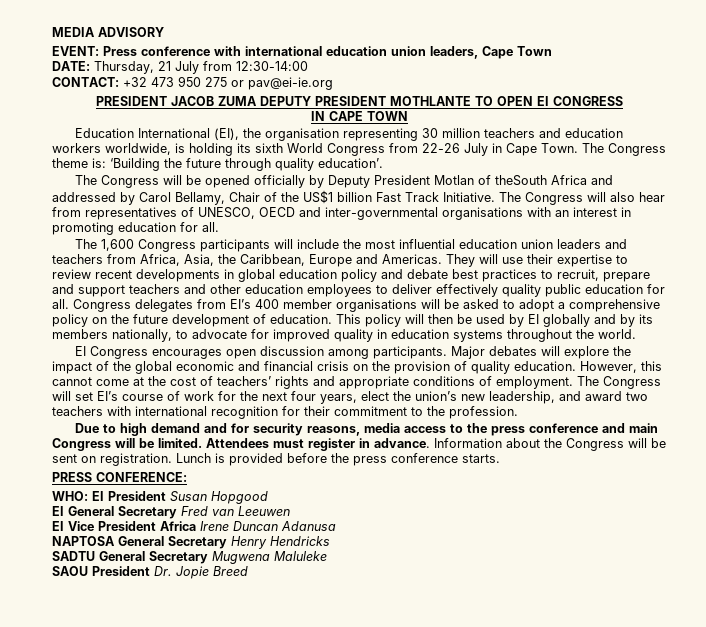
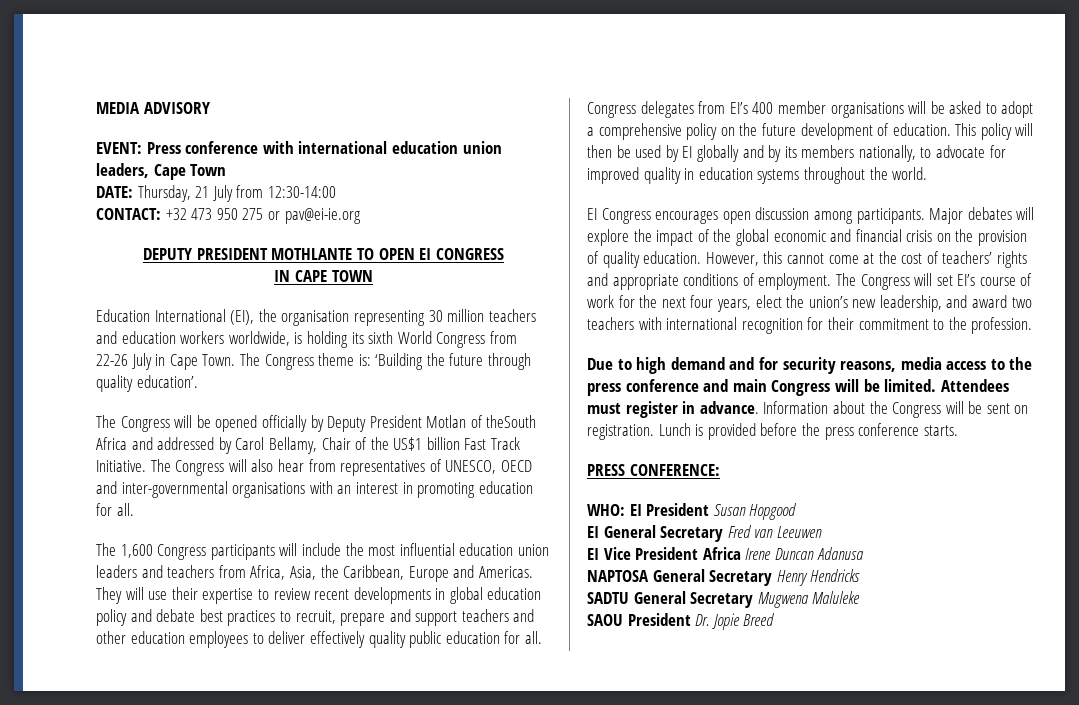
- PRESIDENT JACOB ZUMA DEPUTY PRESIDENT MOTHLANTE TO OPEN EI CONGRESS
+ DEPUTY PRESIDENT MOTHLANTE TO OPEN EI CONGRESS

